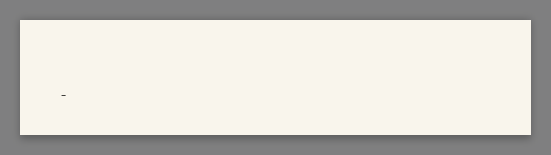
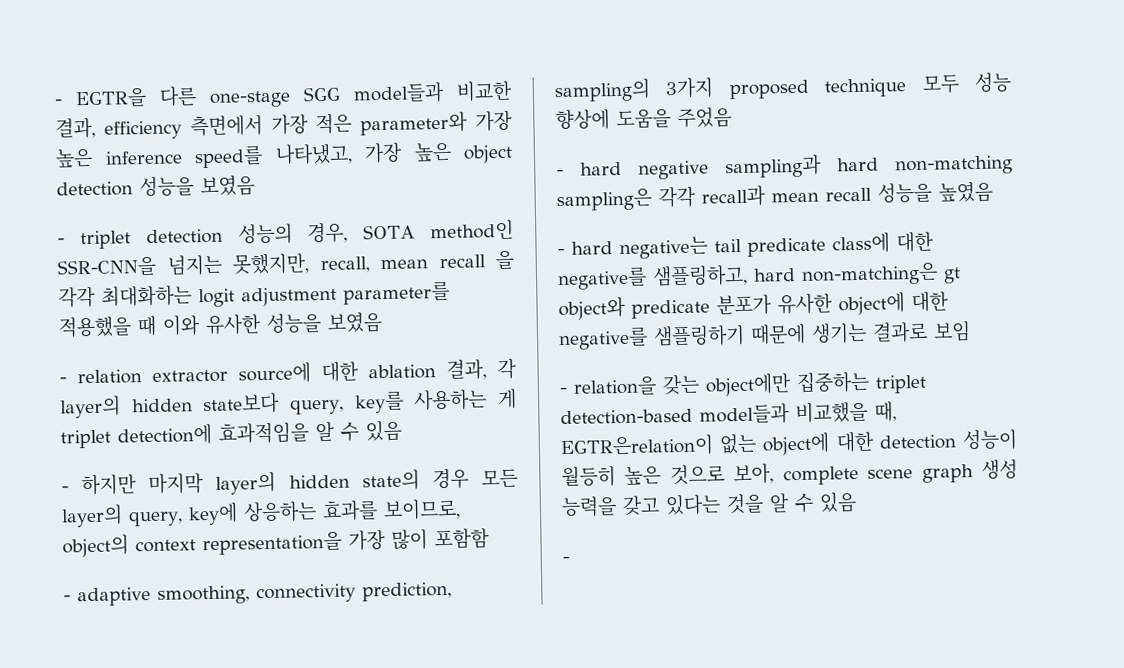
+ - EGTR을 다른 one-stage SGG model들과 비교한 결과, efficiency 측면에서 가장 적은 parameter와 가장 높은 inference speed를 나타냈고, 가장 높은 object detection 성능을 보였음
+ - triplet detection 성능의 경우, SOTA method인 SSR-CNN을 넘지는 못했지만, recall, mean recall 을 각각 최대화하는 logit adjustment parameter를 적용했을 때 이와 유사한 성능을 보였음
+ - relation extractor source에 대한 ablation 결과, 각 layer의 hidden state보다 query, key를 사용하는 게 triplet detection에 효과적임을 알 수 있음
+ - 하지만 마지막 layer의 hidden state의 경우 모든 layer의 query, key에 상응하는 효과를 보이므로, object의 context representation을 가장 많이 포함함
+ - adaptive smoothing, connectivity prediction, sampling의 3가지 proposed technique 모두 성능 향상에 도움을 주었음
+ - hard negative sampling과 hard non-matching sampling은 각각 recall과 mean recall 성능을 높였음
+ - hard negative는 tail predicate class에 대한 negative를 샘플링하고, hard non-matching은 gt object와 predicate 분포가 유사한 object에 대한 negative를 샘플링하기 때문에 생기는 결과로 보임
+ - relation을 갖는 object에만 집중하는 triplet detection-based model들과 비교했을 때, EGTR은relation이 없는 object에 대한 detection 성능이 월등히 높은 것으로 보아, complete scene graph 생성 능력을 갖고 있다는 것을 알 수 있음

